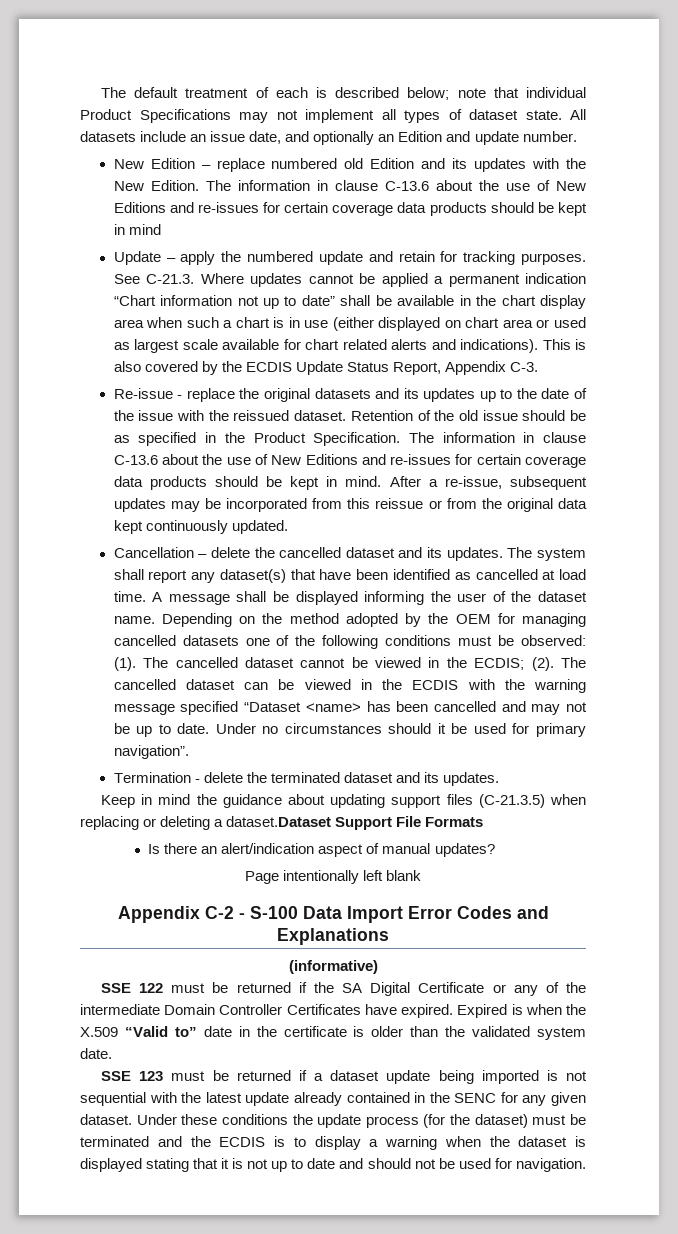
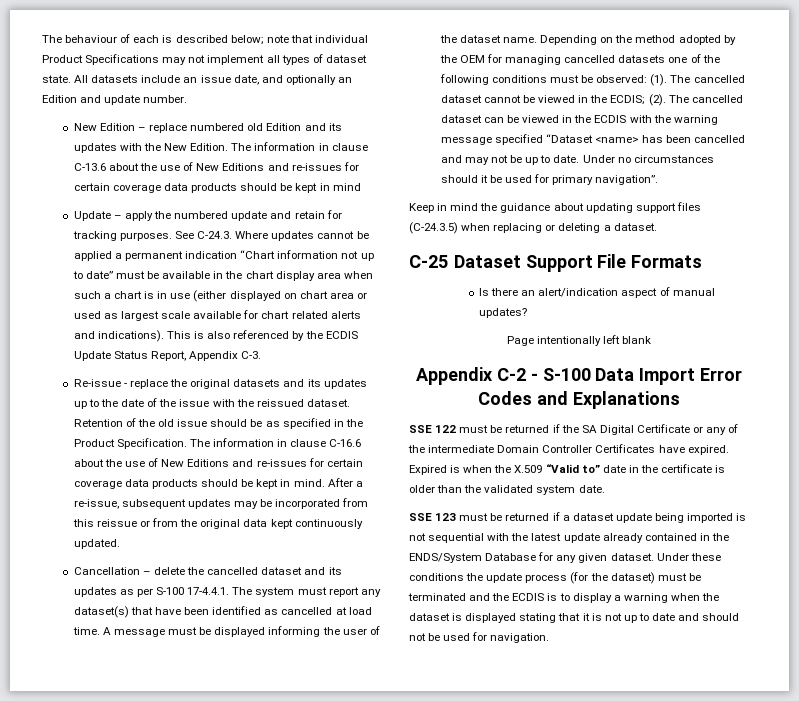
- The default treatment of each is described below; note that individual Product Specifications may not implement all types of dataset state.
+ The behaviour of each is described below; note that individual Product Specifications may not implement all types of dataset state.
- See C-21.3. Where updates cannot be applied a permanent indication “Chart information not up to date” shall be available in the chart display area when such a chart is in use (either displayed on chart area or used as largest scale available for chart related alerts and indications).
+ See C-24.3. Where updates cannot be applied a permanent indication “Chart information not up to date” must be available in the chart display area when such a chart is in use (either displayed on chart area or used as largest scale available for chart related alerts and indications).
- This is also covered by the ECDIS Update Status Report, Appendix C-3.
+ This is also referenced by the ECDIS Update Status Report, Appendix C-3.
- The information in clause C-13.6 about the use of New Editions and re-issues for certain coverage data products should be kept in mind.
+ The information in clause C-16.6 about the use of New Editions and re-issues for certain coverage data products should be kept in mind.
- Cancellation – delete the cancelled dataset and its updates. The system shall report any dataset(s) that have been identified as cancelled at load time.
+ Cancellation – delete the cancelled dataset and its updates as per S-100 17-4.4.1. The system must report any dataset(s) that have been identified as cancelled at load time.
- A message shall be displayed informing the user of the dataset name.
+ A message must be displayed informing the user of the dataset name.
- Termination - delete the terminated dataset and its updates.
- Keep in mind the guidance about updating support files (C-21.3.5) when replacing or deleting a dataset.Dataset Support File Formats
+ Keep in mind the guidance about updating support files (C-24.3.5) when replacing or deleting a dataset.
+ C-25 Dataset Support File Formats
- (informative)
- SSE 123 must be returned if a dataset update being imported is not sequential with the latest update already contained in the SENC for any given dataset.
+ SSE 123 must be returned if a dataset update being imported is not sequential with the latest update already contained in the ENDS/System Database for any given dataset.

